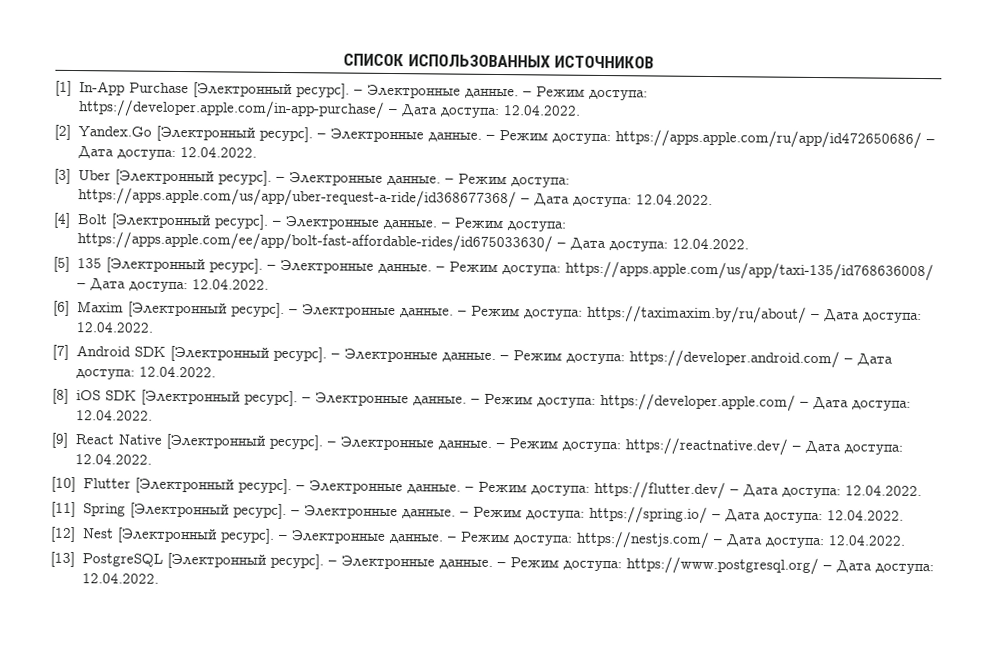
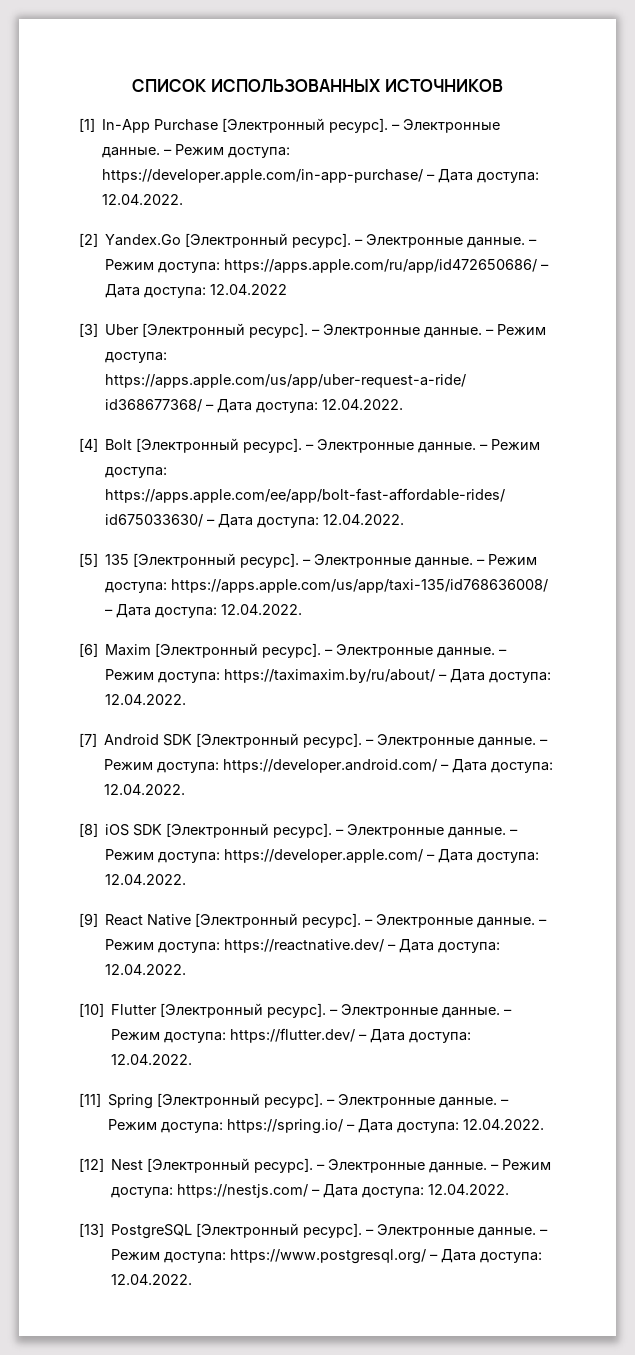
- – Режим доступа: https://apps.apple.com/ru/app/id472650686/ – Дата доступа: 12.04.2022.
+ – Режим доступа: https://apps.apple.com/ru/app/id472650686/ – Дата доступа: 12.04.2022

